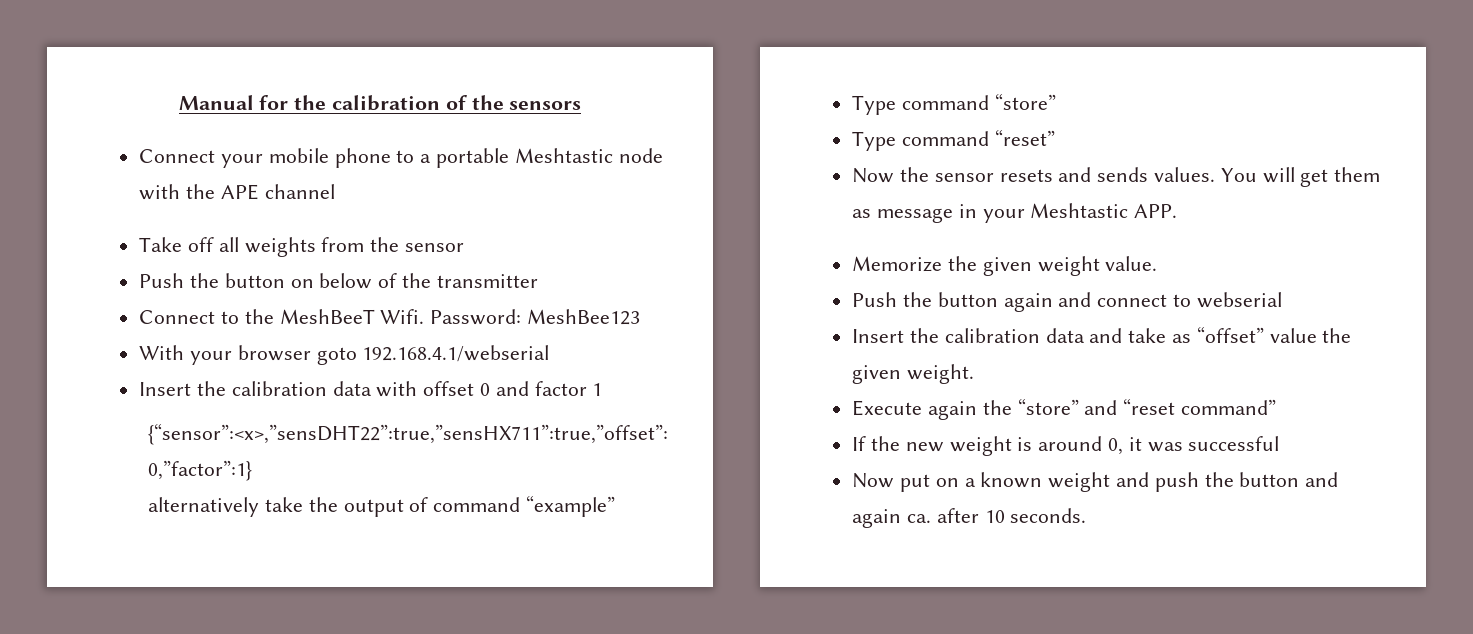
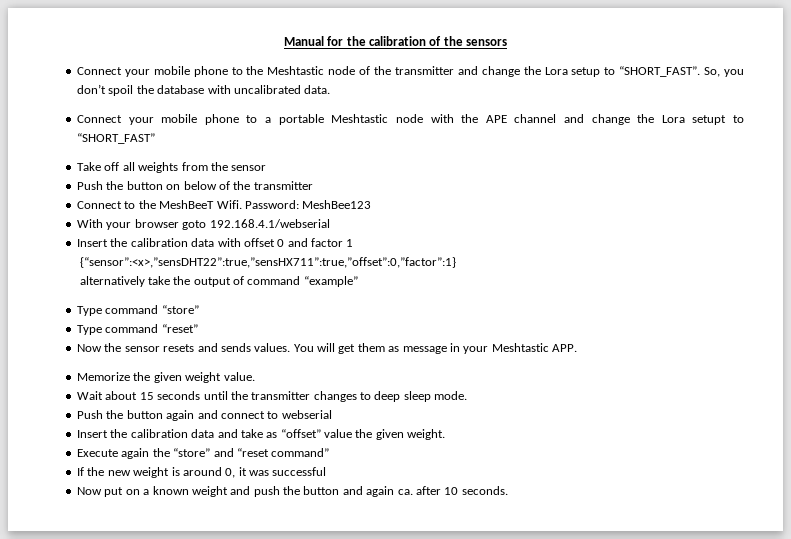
+ Connect your mobile phone to the Meshtastic node of the transmitter and change the Lora setup to “SHORT_FAST”. So, you don’t spoil the database with uncalibrated data.
- Connect your mobile phone to a portable Meshtastic node with the APE channel
+ Connect your mobile phone to a portable Meshtastic node with the APE channel and change the Lora setupt to “SHORT_FAST”
+ Wait about 15 seconds until the transmitter changes to deep sleep mode.

